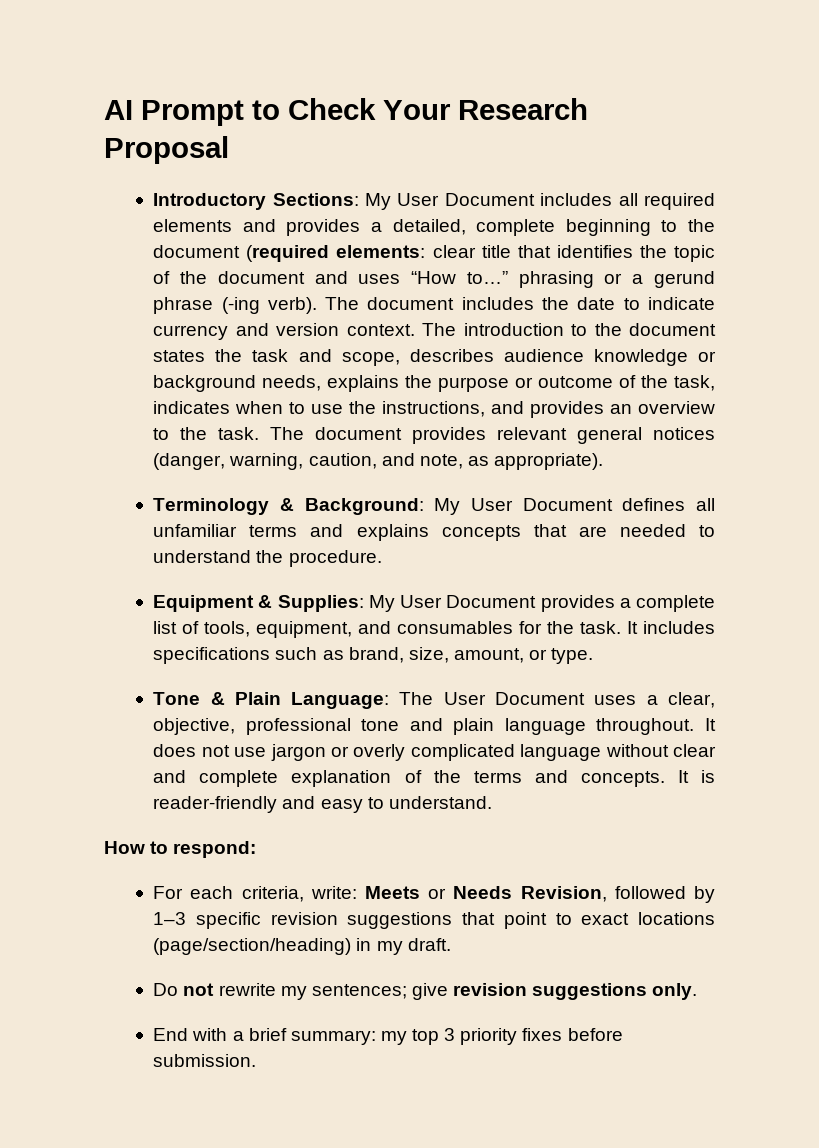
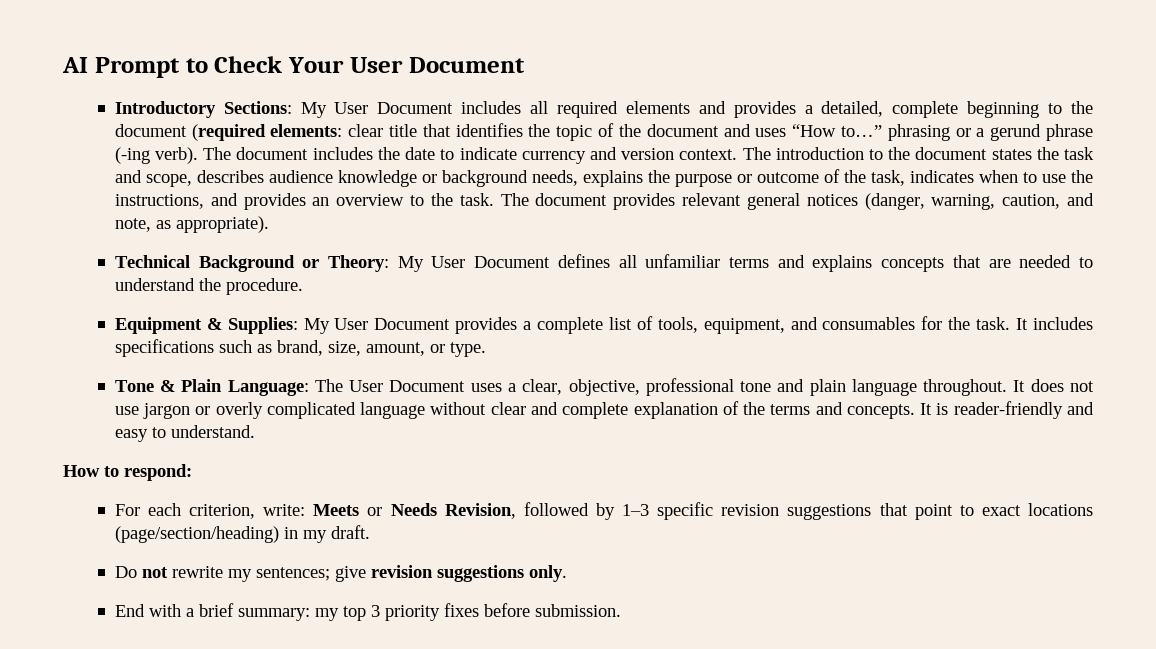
- AI Prompt to Check Your Research Proposal
+ AI Prompt to Check Your User Document
- Terminology & Background: My User Document defines all unfamiliar terms and explains concepts that are needed to understand the procedure.
+ Technical Background or Theory: My User Document defines all unfamiliar terms and explains concepts that are needed to understand the procedure.
- For each criteria, write: Meets or Needs Revision, followed by 1–3 specific revision suggestions that point to exact locations (page/section/heading) in my draft.
+ For each criterion, write: Meets or Needs Revision, followed by 1–3 specific revision suggestions that point to exact locations (page/section/heading) in my draft.

